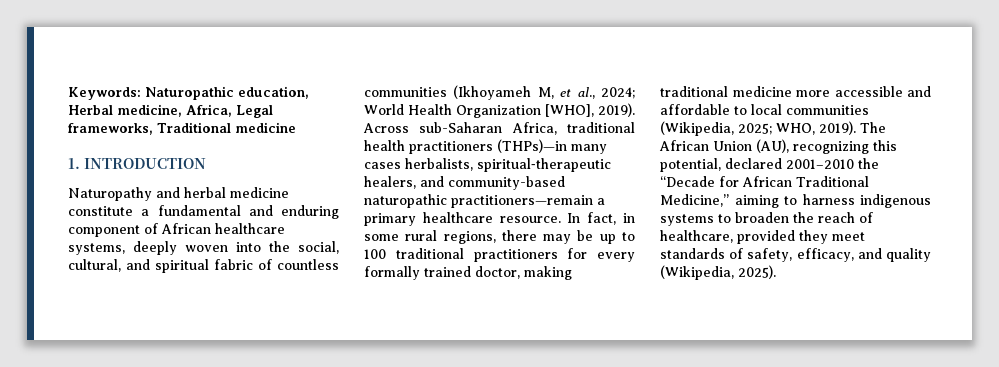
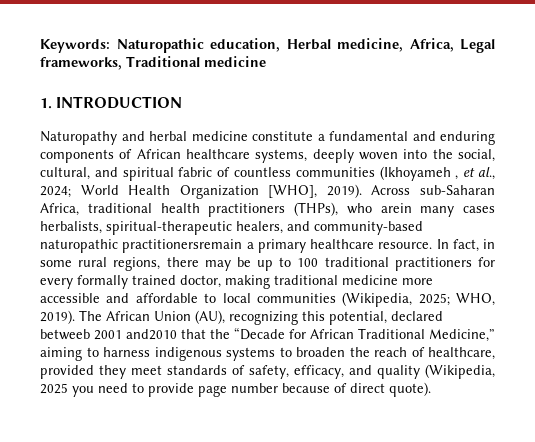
- Naturopathy and herbal medicine constitute a fundamental and enduring component of African healthcare systems, deeply woven into the social, cultural, and spiritual fabric of countless communities (Ikhoyameh M, et al., 2024; World Health Organization [WHO], 2019).
+ Naturopathy and herbal medicine constitute a fundamental and enduring components of African healthcare systems, deeply woven into the social, cultural, and spiritual fabric of countless communities (Ikhoyameh , et al., 2024; World Health Organization [WHO], 2019).
- Across sub-Saharan Africa, traditional health practitioners (THPs)—in many cases herbalists, spiritual‐therapeutic healers, and community-based naturopathic practitioners—remain a primary healthcare resource.
+ Across sub-Saharan Africa, traditional health practitioners (THPs), who arein many cases herbalists, spiritual‐therapeutic healers, and community-based naturopathic practitionersremain a primary healthcare resource.
- The African Union (AU), recognizing this potential, declared 2001–2010 the “Decade for African Traditional Medicine,” aiming to harness indigenous systems to broaden the reach of healthcare, provided they meet standards of safety, efficacy, and quality (Wikipedia, 2025).
+ The African Union (AU), recognizing this potential, declared betweeb 2001 and2010 that the “Decade for African Traditional Medicine,” aiming to harness indigenous systems to broaden the reach of healthcare, provided they meet standards of safety, efficacy, and quality (Wikipedia, 2025 you need to provide page number because of direct quote).

